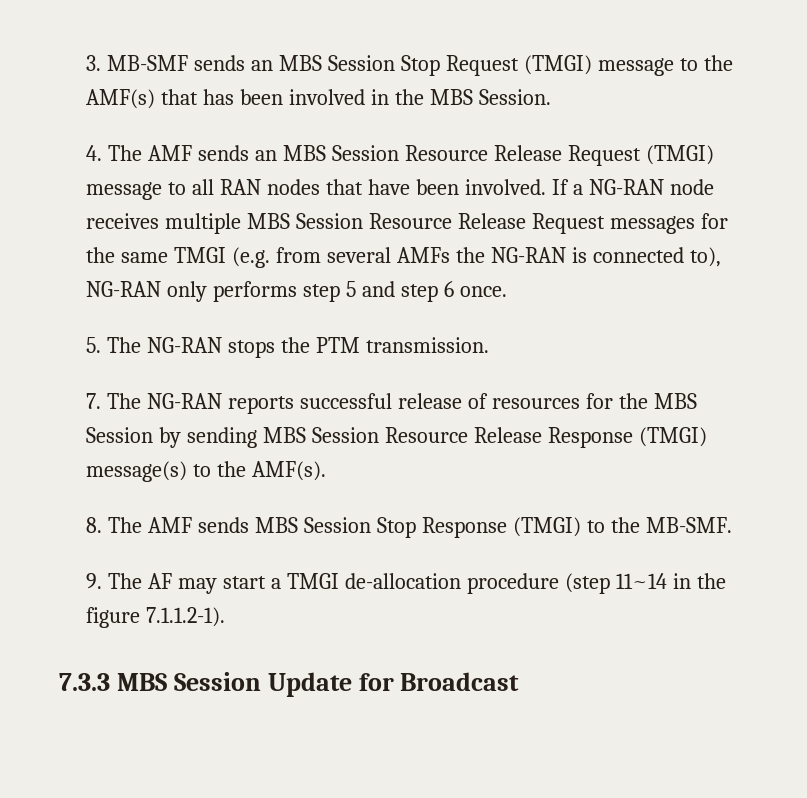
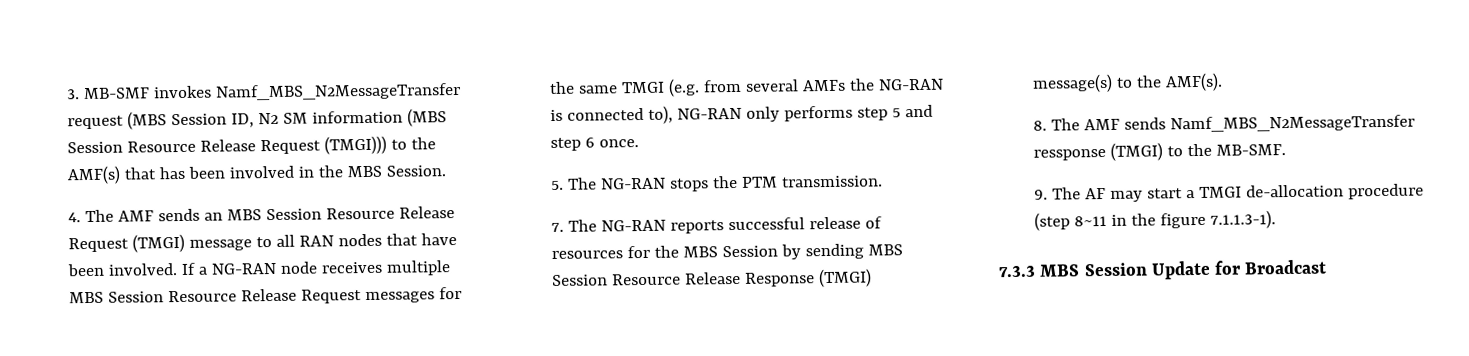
- 3. MB-SMF sends an MBS Session Stop Request (TMGI) message to the AMF(s) that has been involved in the MBS Session.
+ 3. MB-SMF invokes Namf_MBS_N2MessageTransfer request (MBS Session ID, N2 SM information (MBS Session Resource Release Request (TMGI))) to the AMF(s) that has been involved in the MBS Session.
- 8. The AMF sends MBS Session Stop Response (TMGI) to the MB-SMF.
+ 8. The AMF sends Namf_MBS_N2MessageTransfer ressponse (TMGI) to the MB-SMF.
- 9. The AF may start a TMGI de-allocation procedure (step 11~14 in the figure 7.1.1.2-1).
+ 9. The AF may start a TMGI de-allocation procedure (step 8~11 in the figure 7.1.1.3-1).

